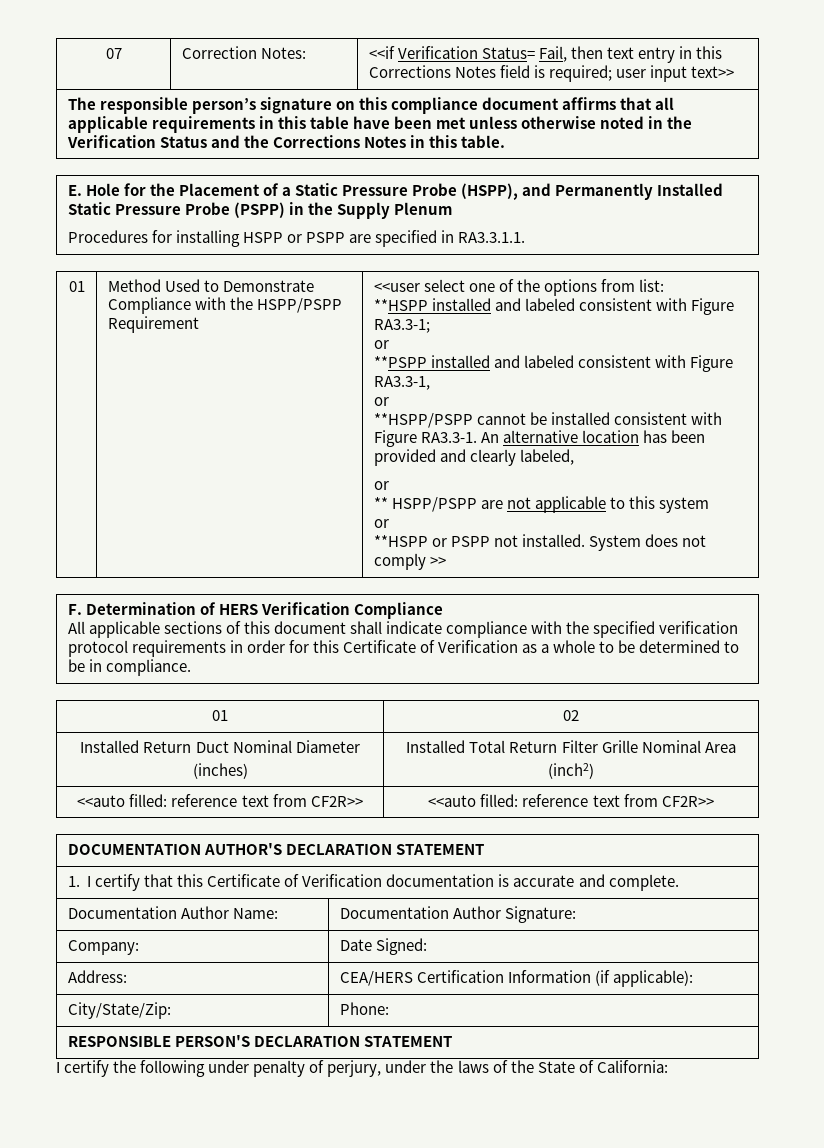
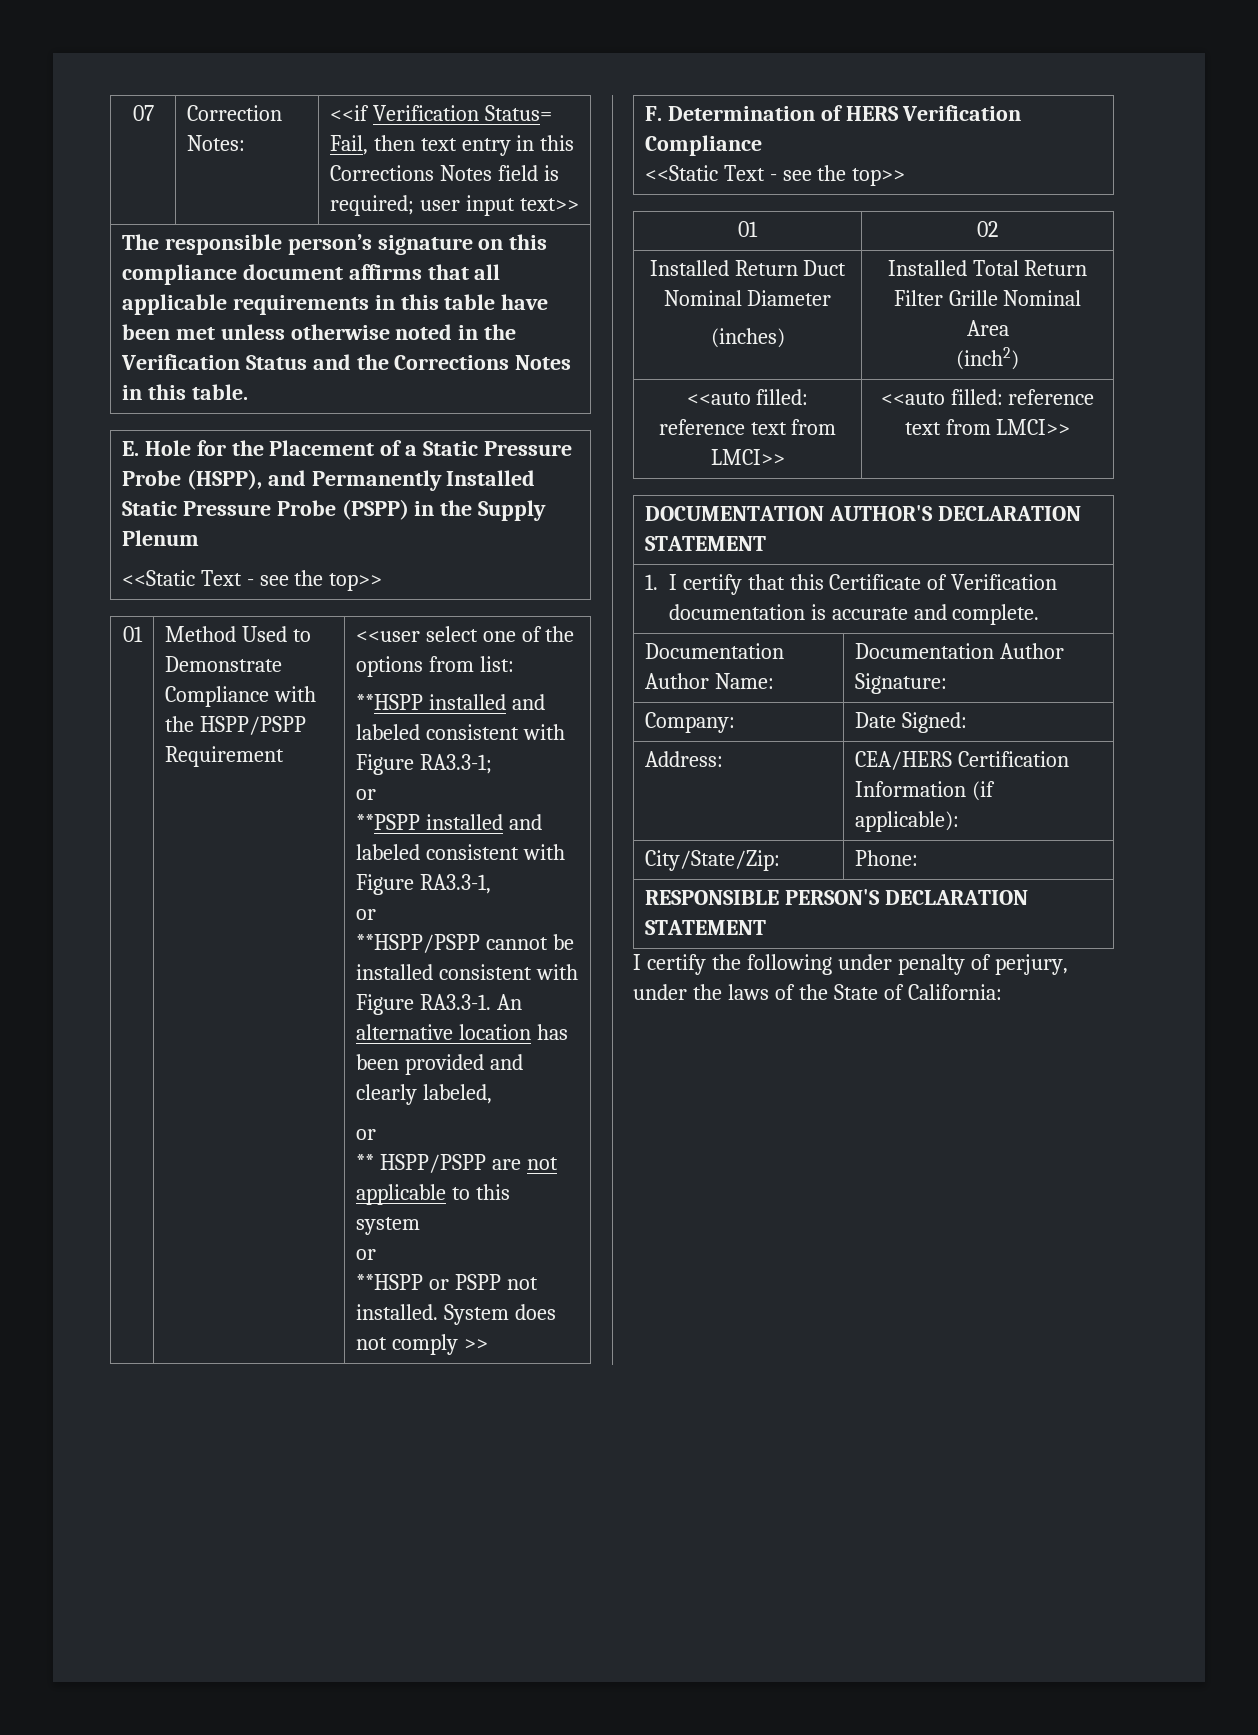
  E. Hole for the Placement of a Static Pressure Probe (HSPP), and Permanently Installed Static Pressure Probe (PSPP) in the Supply Plenum
- Procedures for installing HSPP or PSPP are specified in RA3.3.1.1.
+ <<Static Text - see the top>>
  F. Determination of HERS Verification Compliance
- All applicable sections of this document shall indicate compliance with the specified verification protocol requirements in order for this Certificate of Verification as a whole to be determined to be in compliance.
+ <<Static Text - see the top>>
- <<auto filled: reference text from CF2R>> | <<auto filled: reference text from CF2R>>
+ <<auto filled: reference text from LMCI>> | <<auto filled: reference text from LMCI>>

